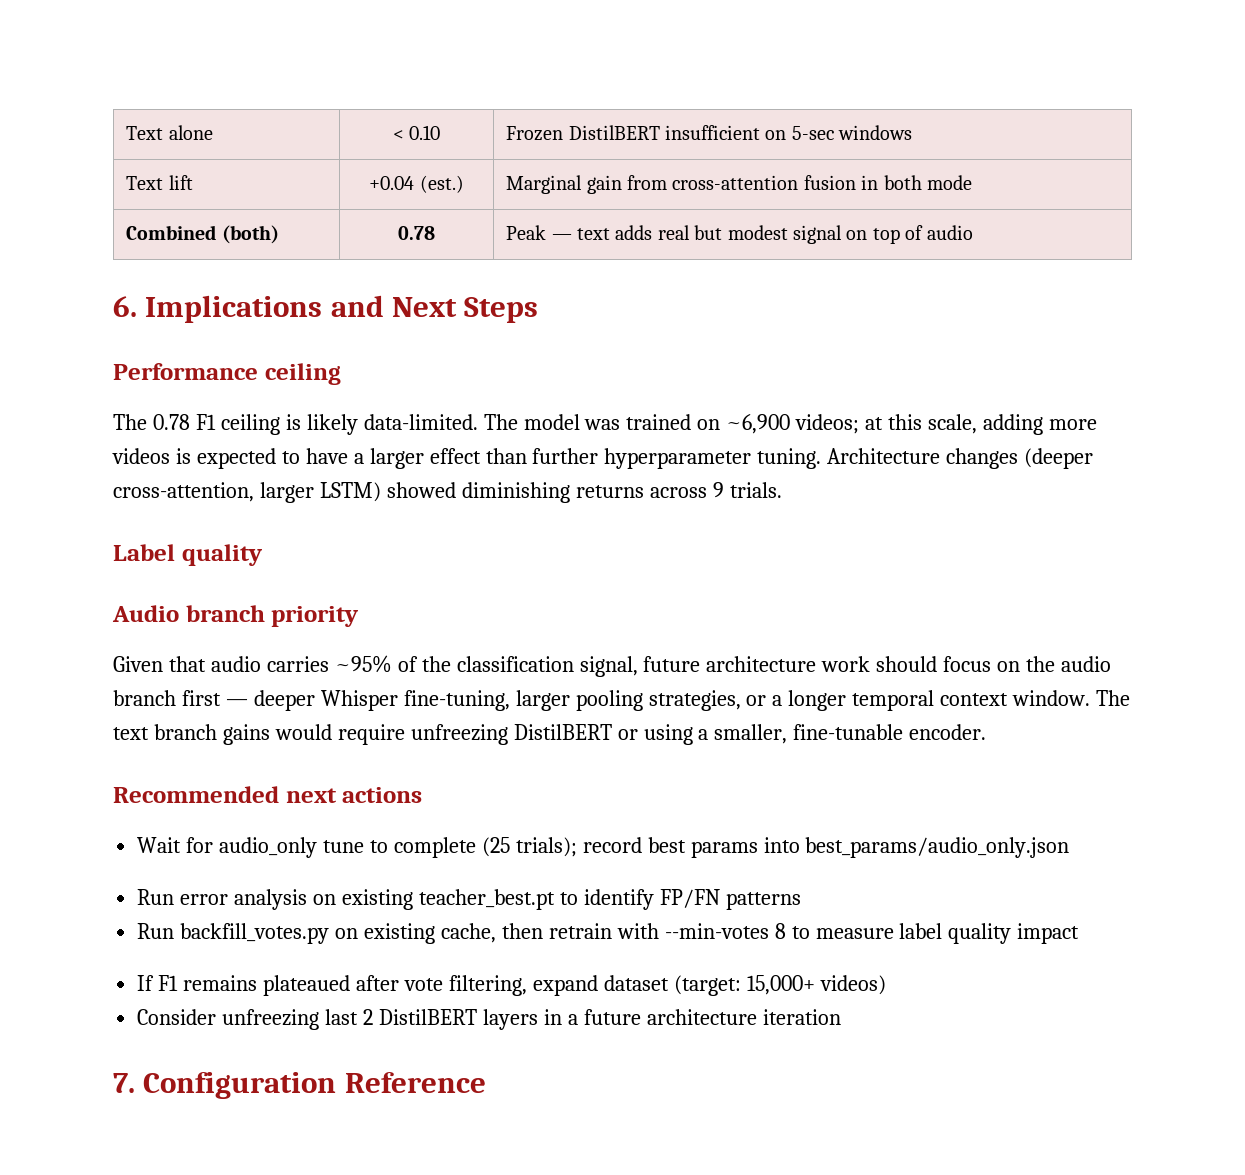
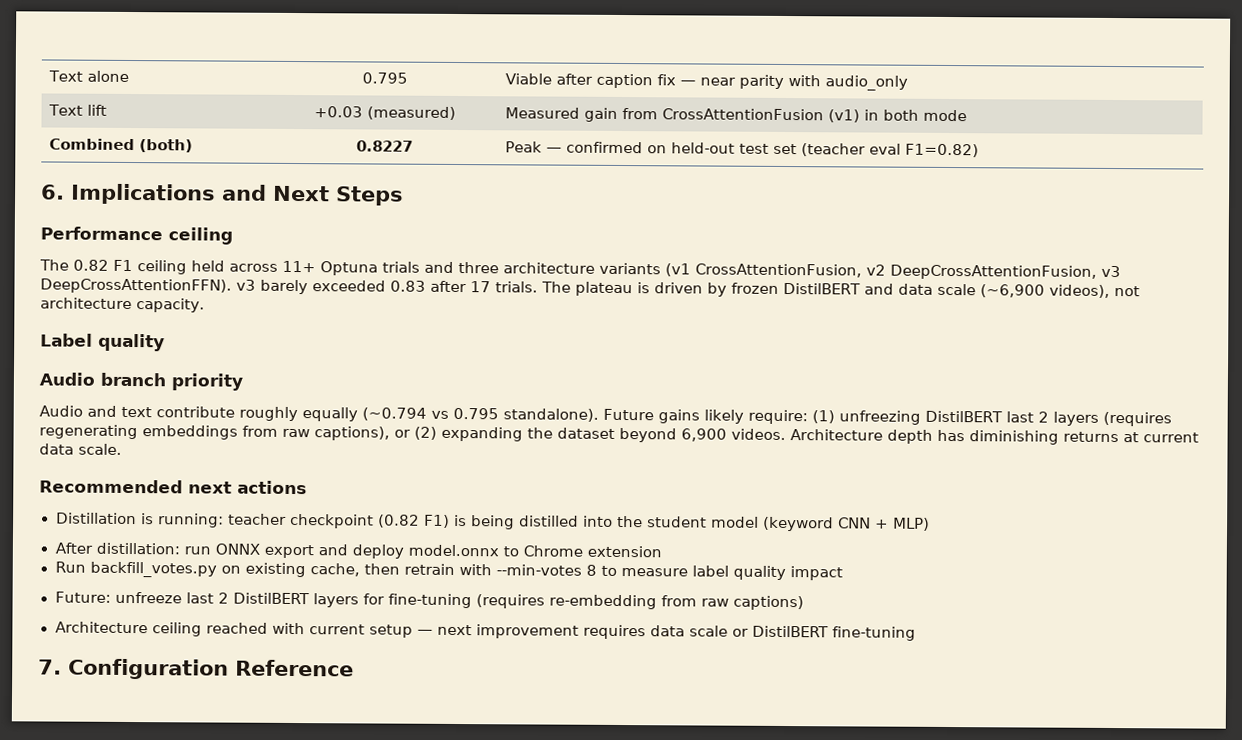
- Text alone | < 0.10 | Frozen DistilBERT insufficient on 5-sec windows
- Text lift | +0.04 (est.) | Marginal gain from cross-attention fusion in both mode
+ Text alone | 0.795 | Viable after caption fix — near parity with audio_only
+ Text lift | +0.03 (measured) | Measured gain from CrossAttentionFusion (v1) in both mode
- Combined (both) | 0.78 | Peak — text adds real but modest signal on top of audio
+ Combined (both) | 0.8227 | Peak — confirmed on held-out test set (teacher eval F1=0.82)
- The 0.78 F1 ceiling is likely data-limited. The model was trained on ~6,900 videos; at this scale, adding more videos is expected to have a larger effect than further hyperparameter tuning. Architecture changes (deeper cross-attention, larger LSTM) showed diminishing returns across 9 trials.
+ The 0.82 F1 ceiling held across 11+ Optuna trials and three architecture variants (v1 CrossAttentionFusion, v2 DeepCrossAttentionFusion, v3 DeepCrossAttentionFFN). v3 barely exceeded 0.83 after 17 trials. The plateau is driven by frozen DistilBERT and data scale (~6,900 videos), not architecture capacity.
- Given that audio carries ~95% of the classification signal, future architecture work should focus on the audio branch first — deeper Whisper fine-tuning, larger pooling strategies, or a longer temporal context window. The text branch gains would require unfreezing DistilBERT or using a smaller, fine-tunable encoder.
+ Audio and text contribute roughly equally (~0.794 vs 0.795 standalone). Future gains likely require: (1) unfreezing DistilBERT last 2 layers (requires regenerating embeddings from raw captions), or (2) expanding the dataset beyond 6,900 videos. Architecture depth has diminishing returns at current data scale.
  Recommended next actions
- Wait for audio_only tune to complete (25 trials); record best params into best_params/audio_only.json
- Run error analysis on existing teacher_best.pt to identify FP/FN patterns
+ Distillation is running: teacher checkpoint (0.82 F1) is being distilled into the student model (keyword CNN + MLP)
+ After distillation: run ONNX export and deploy model.onnx to Chrome extension
- If F1 remains plateaued after vote filtering, expand dataset (target: 15,000+ videos)
- Consider unfreezing last 2 DistilBERT layers in a future architecture iteration
+ Future: unfreeze last 2 DistilBERT layers for fine-tuning (requires re-embedding from raw captions)
+ Architecture ceiling reached with current setup — next improvement requires data scale or DistilBERT fine-tuning

